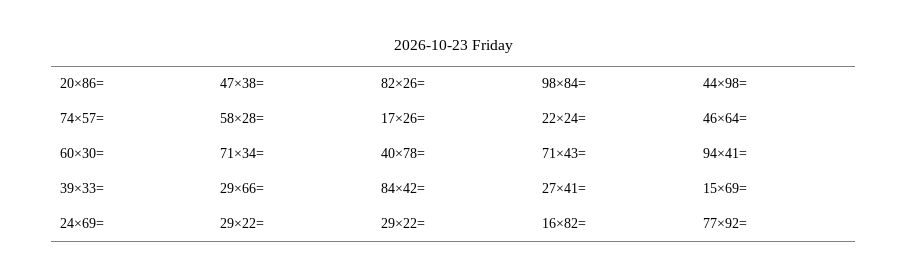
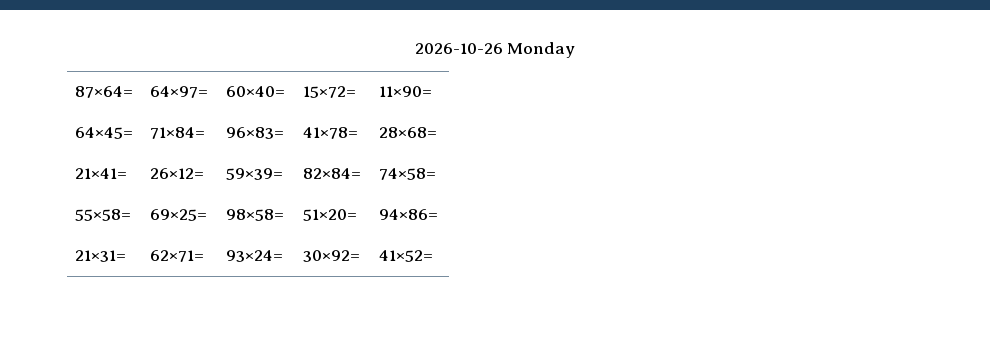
- 2026-10-23 Friday
- 20×86= | 47×38= | 82×26= | 98×84= | 44×98=
- 74×57= | 58×28= | 17×26= | 22×24= | 46×64=
- 60×30= | 71×34= | 40×78= | 71×43= | 94×41=
- 39×33= | 29×66= | 84×42= | 27×41= | 15×69=
- 24×69= | 29×22= | 29×22= | 16×82= | 77×92=
+ 2026-10-26 Monday
+ 87×64= | 64×97= | 60×40= | 15×72= | 11×90=
+ 64×45= | 71×84= | 96×83= | 41×78= | 28×68=
+ 21×41= | 26×12= | 59×39= | 82×84= | 74×58=
+ 55×58= | 69×25= | 98×58= | 51×20= | 94×86=
+ 21×31= | 62×71= | 93×24= | 30×92= | 41×52=

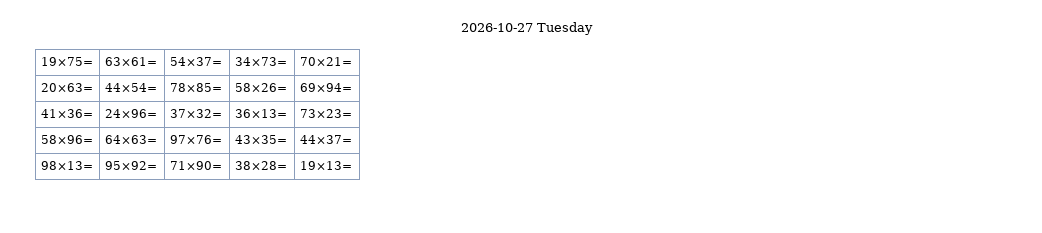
- 2026-10-26 Monday
- 87×64= | 64×97= | 60×40= | 15×72= | 11×90=
- 64×45= | 71×84= | 96×83= | 41×78= | 28×68=
- 21×41= | 26×12= | 59×39= | 82×84= | 74×58=
- 55×58= | 69×25= | 98×58= | 51×20= | 94×86=
- 21×31= | 62×71= | 93×24= | 30×92= | 41×52=
+ 2026-10-27 Tuesday
+ 19×75= | 63×61= | 54×37= | 34×73= | 70×21=
+ 20×63= | 44×54= | 78×85= | 58×26= | 69×94=
+ 41×36= | 24×96= | 37×32= | 36×13= | 73×23=
+ 58×96= | 64×63= | 97×76= | 43×35= | 44×37=
+ 98×13= | 95×92= | 71×90= | 38×28= | 19×13=

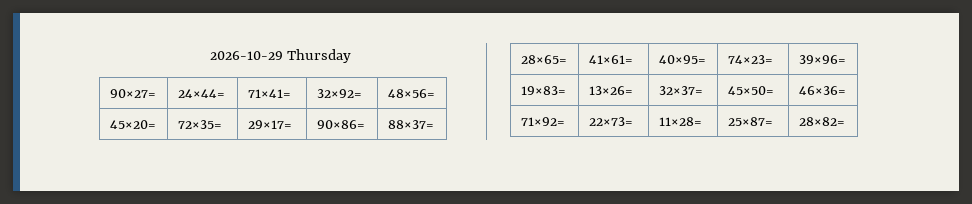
- 2026-10-27 Tuesday
- 19×75= | 63×61= | 54×37= | 34×73= | 70×21=
- 20×63= | 44×54= | 78×85= | 58×26= | 69×94=
- 41×36= | 24×96= | 37×32= | 36×13= | 73×23=
- 58×96= | 64×63= | 97×76= | 43×35= | 44×37=
- 98×13= | 95×92= | 71×90= | 38×28= | 19×13=
+ 2026-10-29 Thursday
+ 90×27= | 24×44= | 71×41= | 32×92= | 48×56=
+ 45×20= | 72×35= | 29×17= | 90×86= | 88×37=
+ 28×65= | 41×61= | 40×95= | 74×23= | 39×96=
+ 19×83= | 13×26= | 32×37= | 45×50= | 46×36=
+ 71×92= | 22×73= | 11×28= | 25×87= | 28×82=

